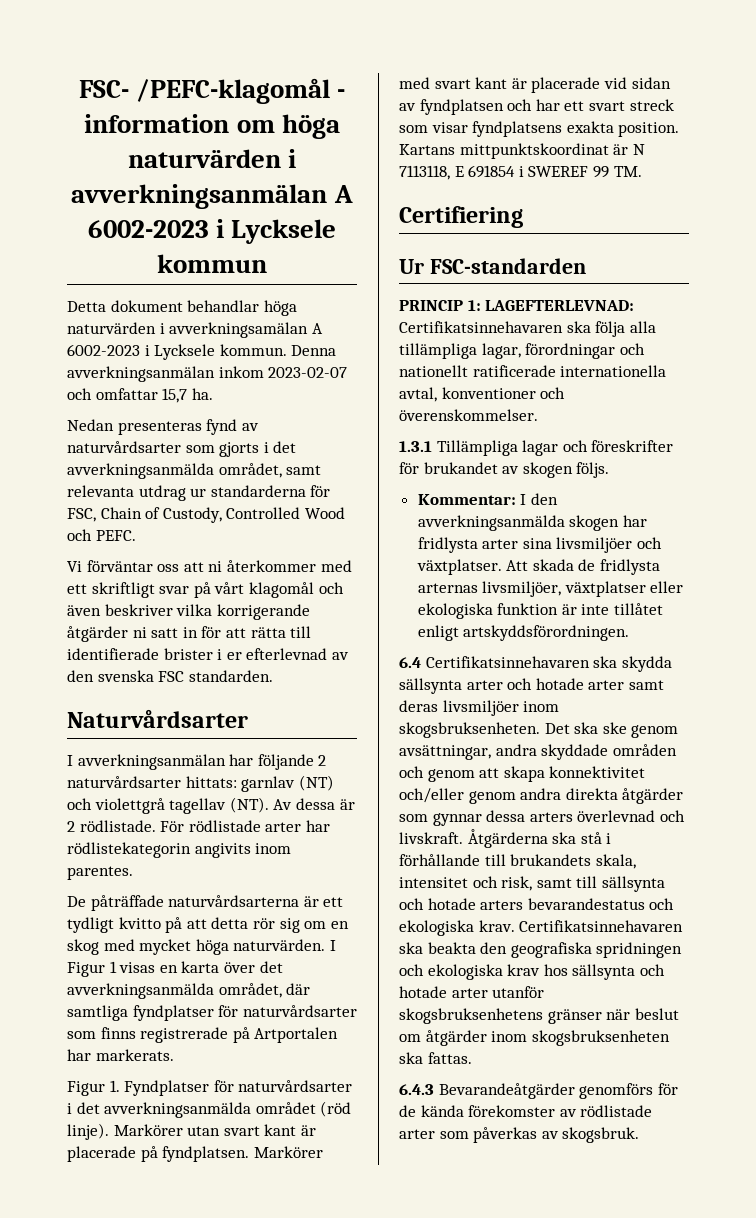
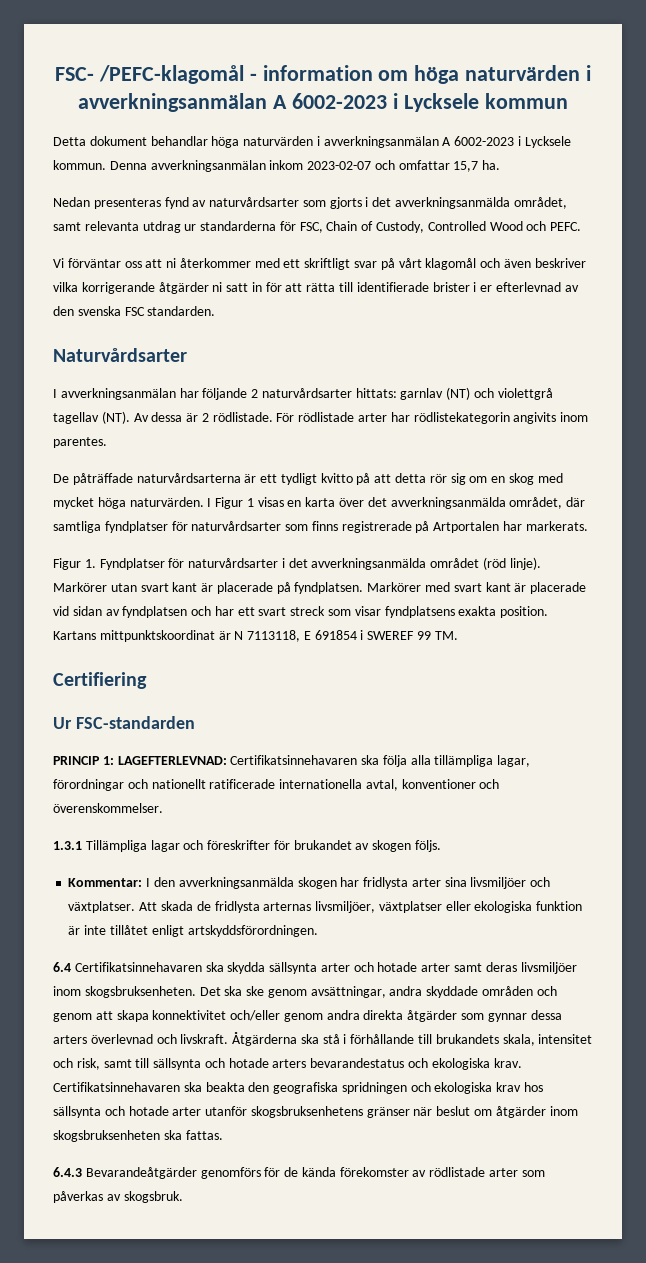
- Detta dokument behandlar höga naturvärden i avverkningsamälan A 6002-2023 i Lycksele kommun.
+ Detta dokument behandlar höga naturvärden i avverkningsanmälan A 6002-2023 i Lycksele kommun.

